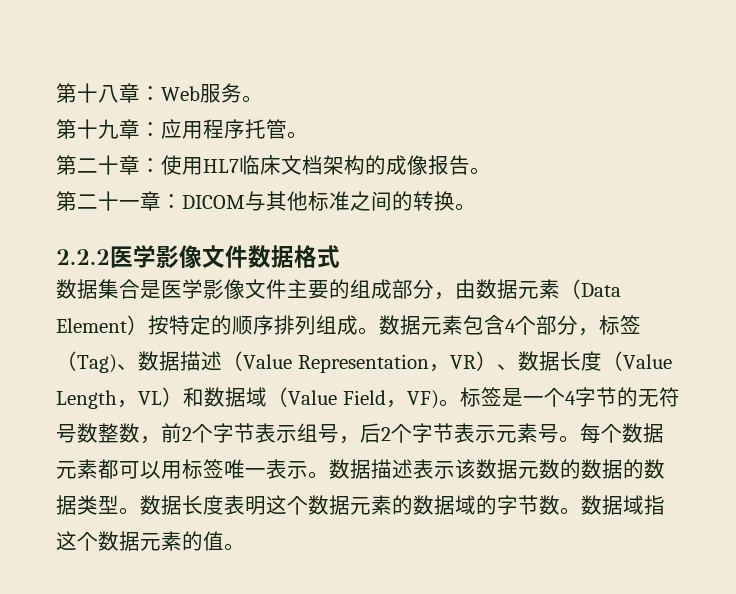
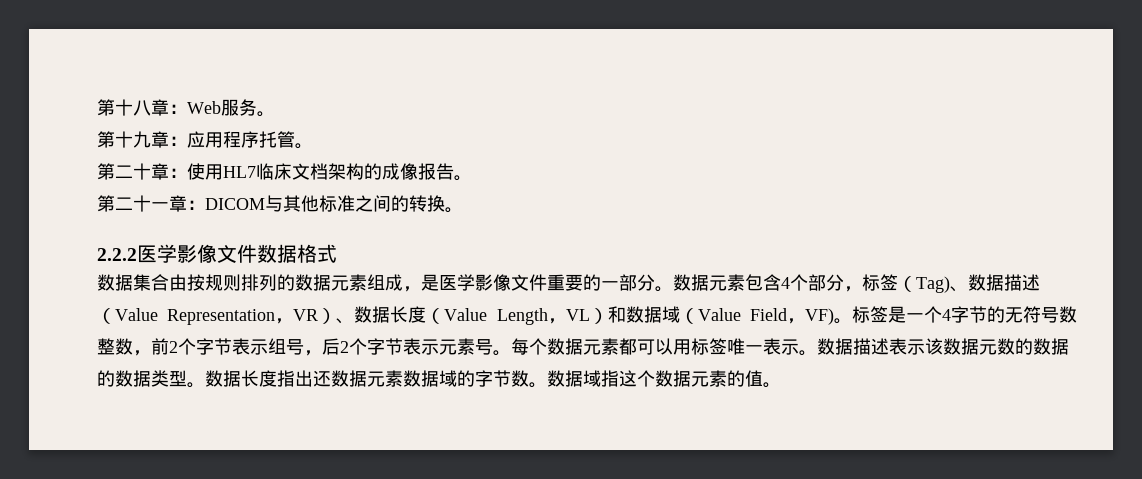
- 数据集合是医学影像文件主要的组成部分，由数据元素（Data Element）按特定的顺序排列组成。
+ 数据集合由按规则排列的数据元素组成，是医学影像文件重要的一部分。
- 数据长度表明这个数据元素的数据域的字节数。
+ 数据长度指出还数据元素数据域的字节数。

